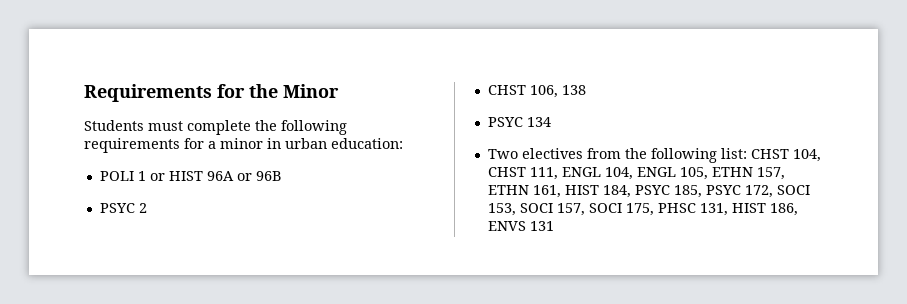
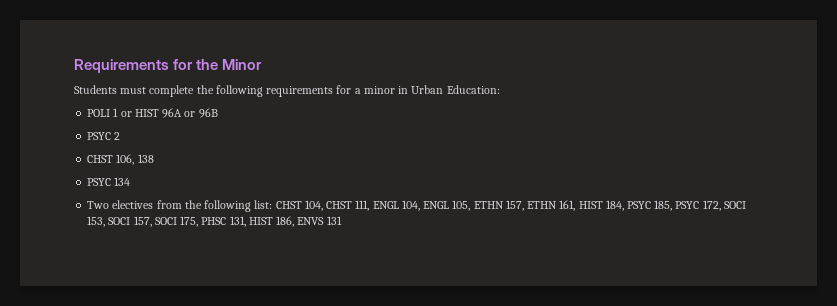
- Students must complete the following requirements for a minor in urban education:
+ Students must complete the following requirements for a minor in Urban Education:

